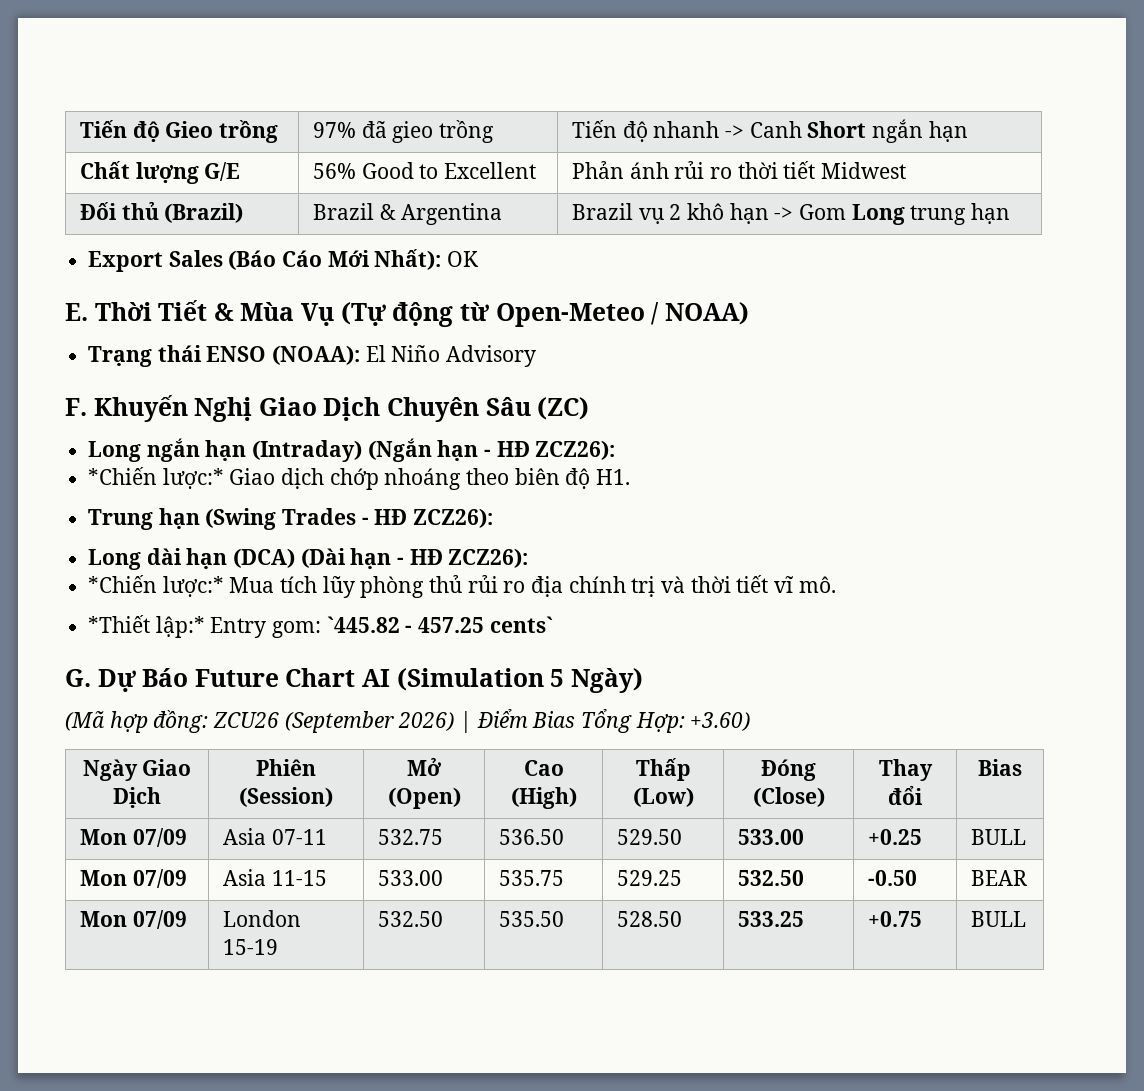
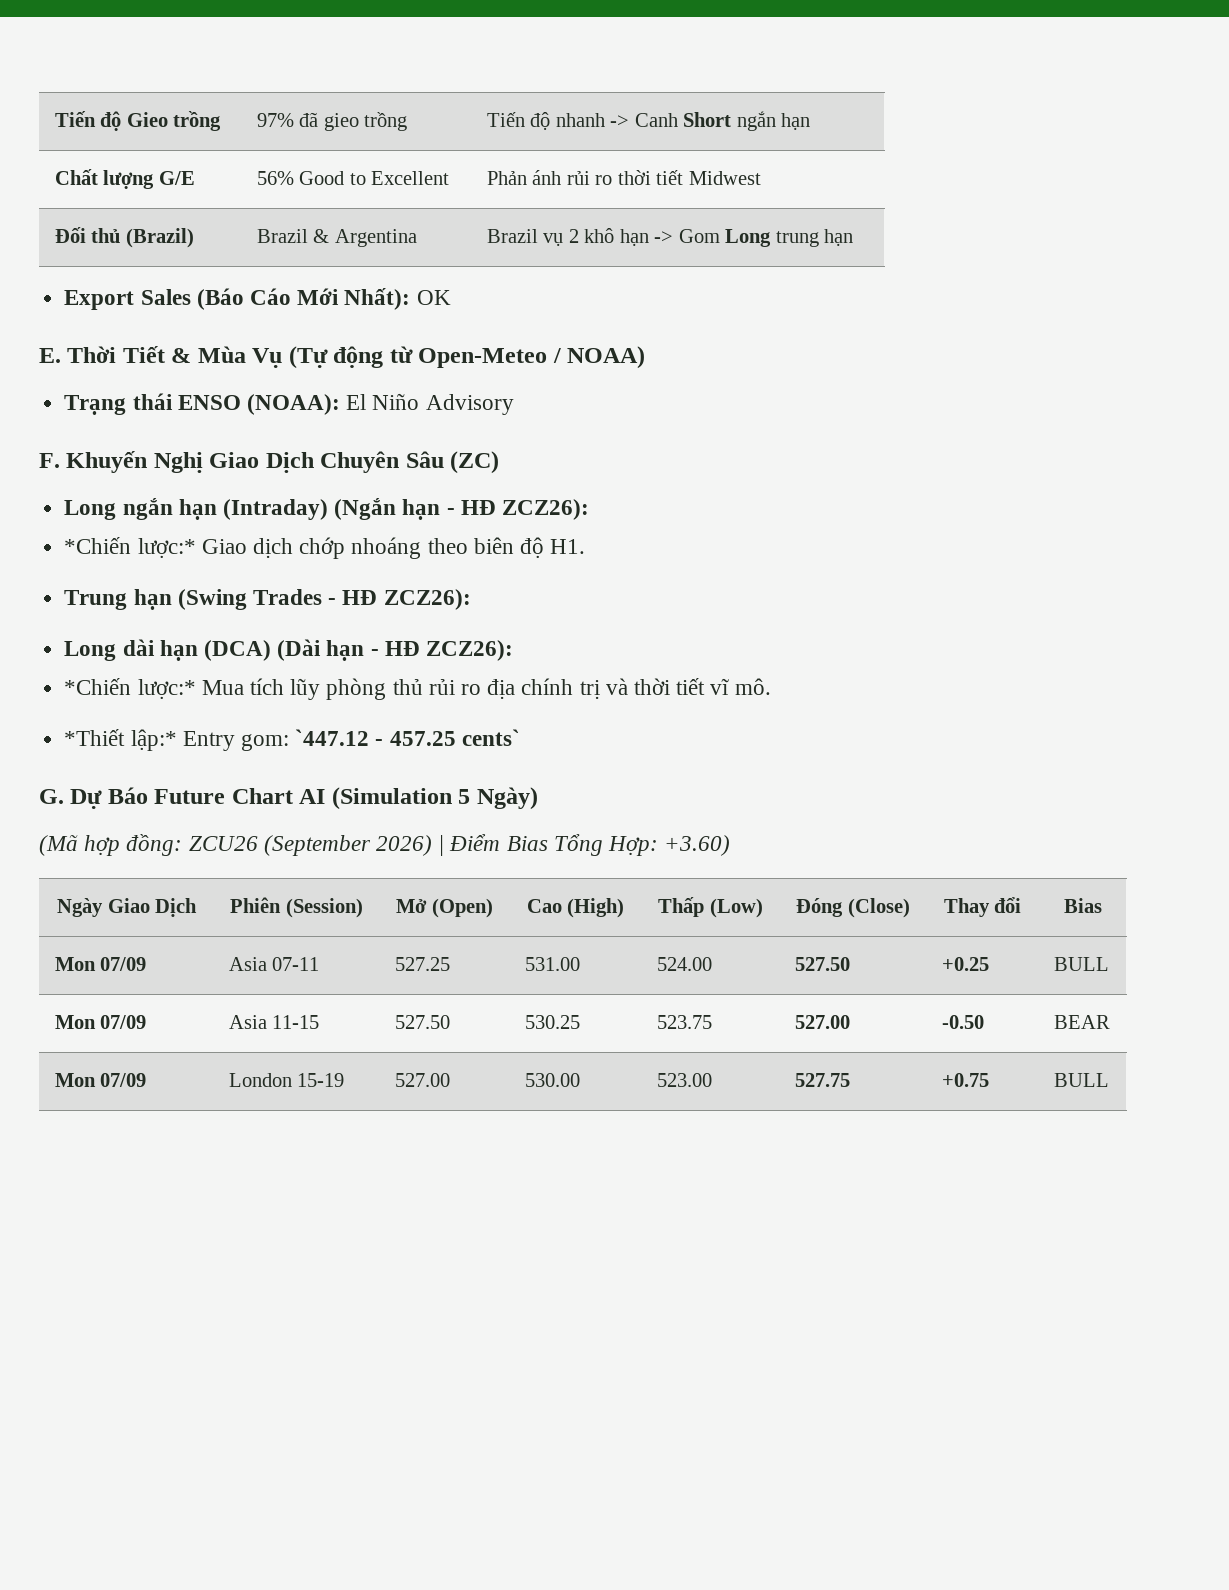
- *Thiết lập:* Entry gom: `445.82 - 457.25 cents`
+ *Thiết lập:* Entry gom: `447.12 - 457.25 cents`
- Mon 07/09 | Asia 07-11 | 532.75 | 536.50 | 529.50 | 533.00 | +0.25 | BULL
+ Mon 07/09 | Asia 07-11 | 527.25 | 531.00 | 524.00 | 527.50 | +0.25 | BULL
- Mon 07/09 | Asia 11-15 | 533.00 | 535.75 | 529.25 | 532.50 | -0.50 | BEAR
+ Mon 07/09 | Asia 11-15 | 527.50 | 530.25 | 523.75 | 527.00 | -0.50 | BEAR
- Mon 07/09 | London 15-19 | 532.50 | 535.50 | 528.50 | 533.25 | +0.75 | BULL
+ Mon 07/09 | London 15-19 | 527.00 | 530.00 | 523.00 | 527.75 | +0.75 | BULL

